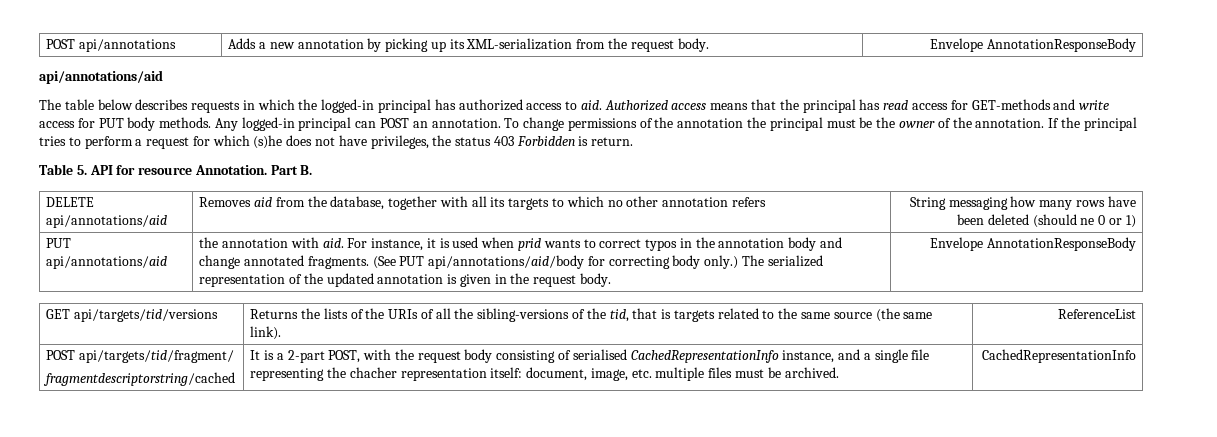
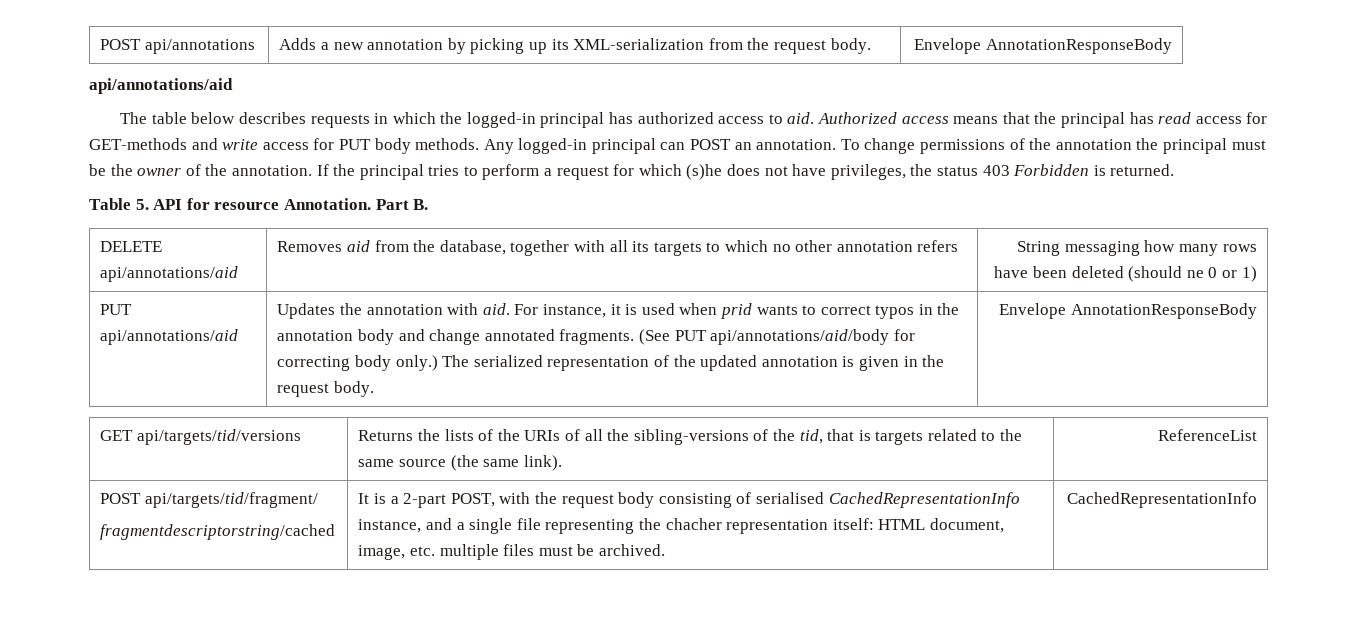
- If the principal tries to perform a request for which (s)he does not have privileges, the status 403 Forbidden is return.
+ If the principal tries to perform a request for which (s)he does not have privileges, the status 403 Forbidden is returned.
- the annotation with aid.
+ Updates the annotation with aid.
  POST api/targets/tid/fragment/
- fragmentdescriptorstring/cached | It is a 2-part POST, with the request body consisting of serialised CachedRepresentationInfo instance, and a single file representing the chacher representation itself: document, image, etc. multiple files must be archived. | CachedRepresentationInfo
+ fragmentdescriptorstring/cached | It is a 2-part POST, with the request body consisting of serialised CachedRepresentationInfo instance, and a single file representing the chacher representation itself: HTML document, image, etc. multiple files must be archived. | CachedRepresentationInfo

